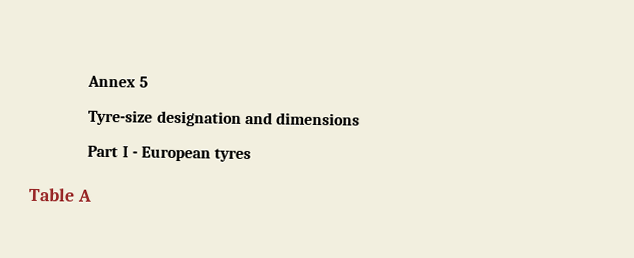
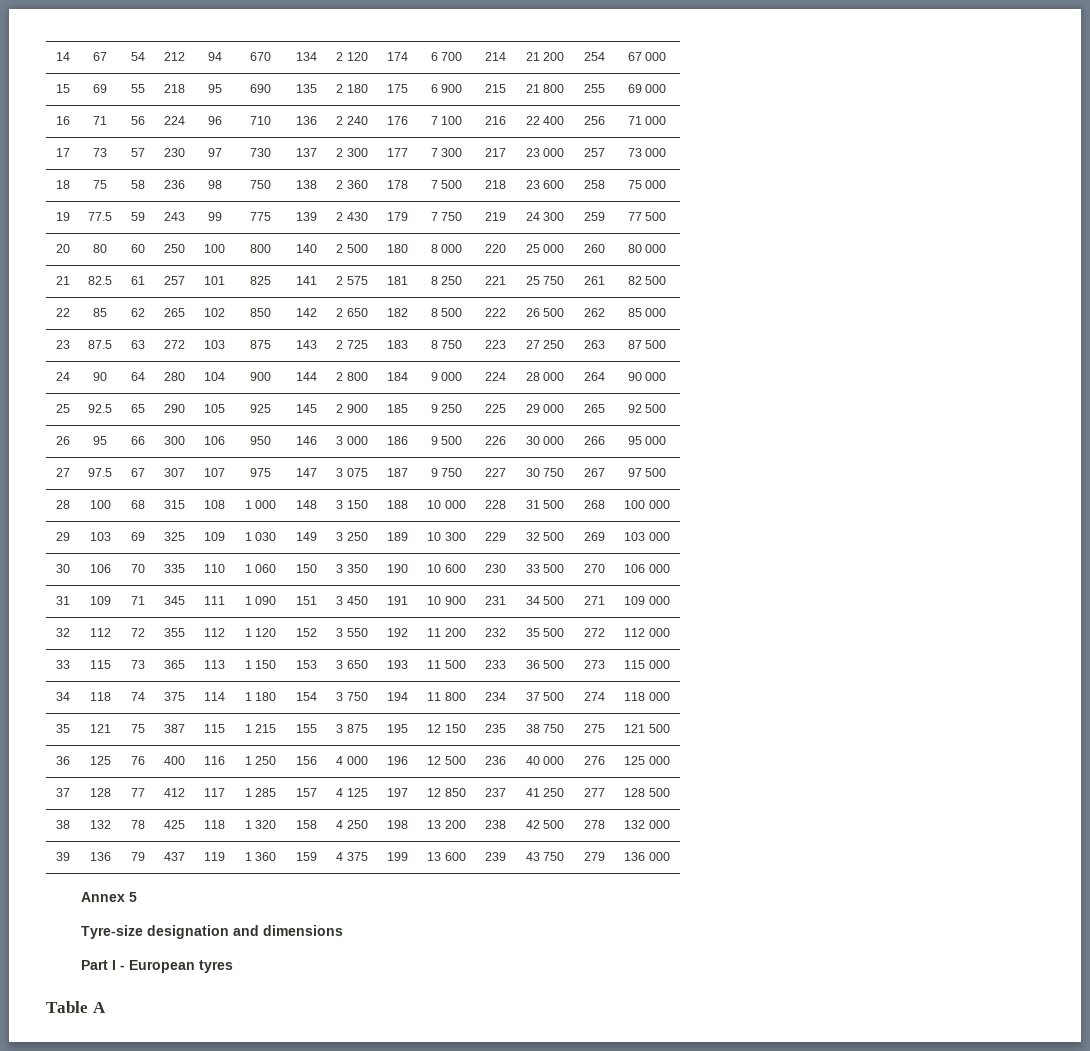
+ 14 | 67 | 54 | 212 | 94 | 670 | 134 | 2 120 | 174 | 6 700 | 214 | 21 200 | 254 | 67 000
+ 15 | 69 | 55 | 218 | 95 | 690 | 135 | 2 180 | 175 | 6 900 | 215 | 21 800 | 255 | 69 000
+ 16 | 71 | 56 | 224 | 96 | 710 | 136 | 2 240 | 176 | 7 100 | 216 | 22 400 | 256 | 71 000
+ 17 | 73 | 57 | 230 | 97 | 730 | 137 | 2 300 | 177 | 7 300 | 217 | 23 000 | 257 | 73 000
+ 18 | 75 | 58 | 236 | 98 | 750 | 138 | 2 360 | 178 | 7 500 | 218 | 23 600 | 258 | 75 000
+ 19 | 77.5 | 59 | 243 | 99 | 775 | 139 | 2 430 | 179 | 7 750 | 219 | 24 300 | 259 | 77 500
+ 20 | 80 | 60 | 250 | 100 | 800 | 140 | 2 500 | 180 | 8 000 | 220 | 25 000 | 260 | 80 000
+ 21 | 82.5 | 61 | 257 | 101 | 825 | 141 | 2 575 | 181 | 8 250 | 221 | 25 750 | 261 | 82 500
+ 22 | 85 | 62 | 265 | 102 | 850 | 142 | 2 650 | 182 | 8 500 | 222 | 26 500 | 262 | 85 000
+ 23 | 87.5 | 63 | 272 | 103 | 875 | 143 | 2 725 | 183 | 8 750 | 223 | 27 250 | 263 | 87 500
+ 24 | 90 | 64 | 280 | 104 | 900 | 144 | 2 800 | 184 | 9 000 | 224 | 28 000 | 264 | 90 000
+ 25 | 92.5 | 65 | 290 | 105 | 925 | 145 | 2 900 | 185 | 9 250 | 225 | 29 000 | 265 | 92 500
+ 26 | 95 | 66 | 300 | 106 | 950 | 146 | 3 000 | 186 | 9 500 | 226 | 30 000 | 266 | 95 000
+ 27 | 97.5 | 67 | 307 | 107 | 975 | 147 | 3 075 | 187 | 9 750 | 227 | 30 750 | 267 | 97 500
+ 28 | 100 | 68 | 315 | 108 | 1 000 | 148 | 3 150 | 188 | 10 000 | 228 | 31 500 | 268 | 100 000
+ 29 | 103 | 69 | 325 | 109 | 1 030 | 149 | 3 250 | 189 | 10 300 | 229 | 32 500 | 269 | 103 000
+ 30 | 106 | 70 | 335 | 110 | 1 060 | 150 | 3 350 | 190 | 10 600 | 230 | 33 500 | 270 | 106 000
+ 31 | 109 | 71 | 345 | 111 | 1 090 | 151 | 3 450 | 191 | 10 900 | 231 | 34 500 | 271 | 109 000
+ 32 | 112 | 72 | 355 | 112 | 1 120 | 152 | 3 550 | 192 | 11 200 | 232 | 35 500 | 272 | 112 000
+ 33 | 115 | 73 | 365 | 113 | 1 150 | 153 | 3 650 | 193 | 11 500 | 233 | 36 500 | 273 | 115 000
+ 34 | 118 | 74 | 375 | 114 | 1 180 | 154 | 3 750 | 194 | 11 800 | 234 | 37 500 | 274 | 118 000
+ 35 | 121 | 75 | 387 | 115 | 1 215 | 155 | 3 875 | 195 | 12 150 | 235 | 38 750 | 275 | 121 500
+ 36 | 125 | 76 | 400 | 116 | 1 250 | 156 | 4 000 | 196 | 12 500 | 236 | 40 000 | 276 | 125 000
+ 37 | 128 | 77 | 412 | 117 | 1 285 | 157 | 4 125 | 197 | 12 850 | 237 | 41 250 | 277 | 128 500
+ 38 | 132 | 78 | 425 | 118 | 1 320 | 158 | 4 250 | 198 | 13 200 | 238 | 42 500 | 278 | 132 000
+ 39 | 136 | 79 | 437 | 119 | 1 360 | 159 | 4 375 | 199 | 13 600 | 239 | 43 750 | 279 | 136 000

